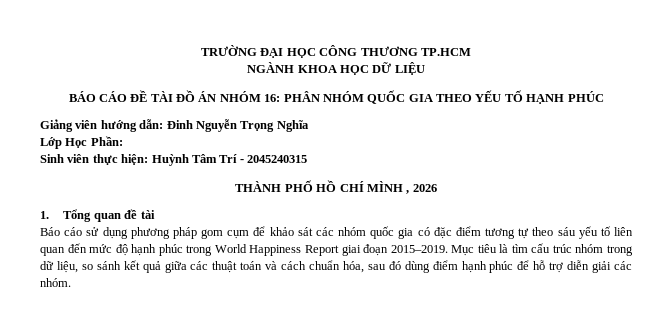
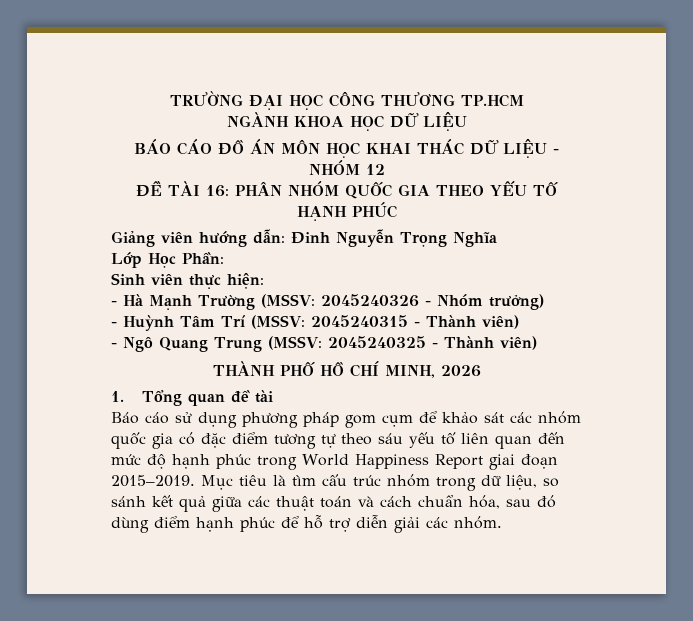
- BÁO CÁO ĐỀ TÀI ĐỒ ÁN NHÓM 16: PHÂN NHÓM QUỐC GIA THEO YẾU TỐ HẠNH PHÚC
+ BÁO CÁO ĐỒ ÁN MÔN HỌC KHAI THÁC DỮ LIỆU - NHÓM 12
+ ĐỀ TÀI 16: PHÂN NHÓM QUỐC GIA THEO YẾU TỐ HẠNH PHÚC
- Sinh viên thực hiện: Huỳnh Tâm Trí - 2045240315
+ Sinh viên thực hiện:
+ - Hà Mạnh Trường (MSSV: 2045240326 - Nhóm trưởng)
+ - Huỳnh Tâm Trí (MSSV: 2045240315 - Thành viên)
+ - Ngô Quang Trung (MSSV: 2045240325 - Thành viên)
- THÀNH PHỐ HỒ CHÍ MÌNH , 2026
+ THÀNH PHỐ HỒ CHÍ MINH, 2026

